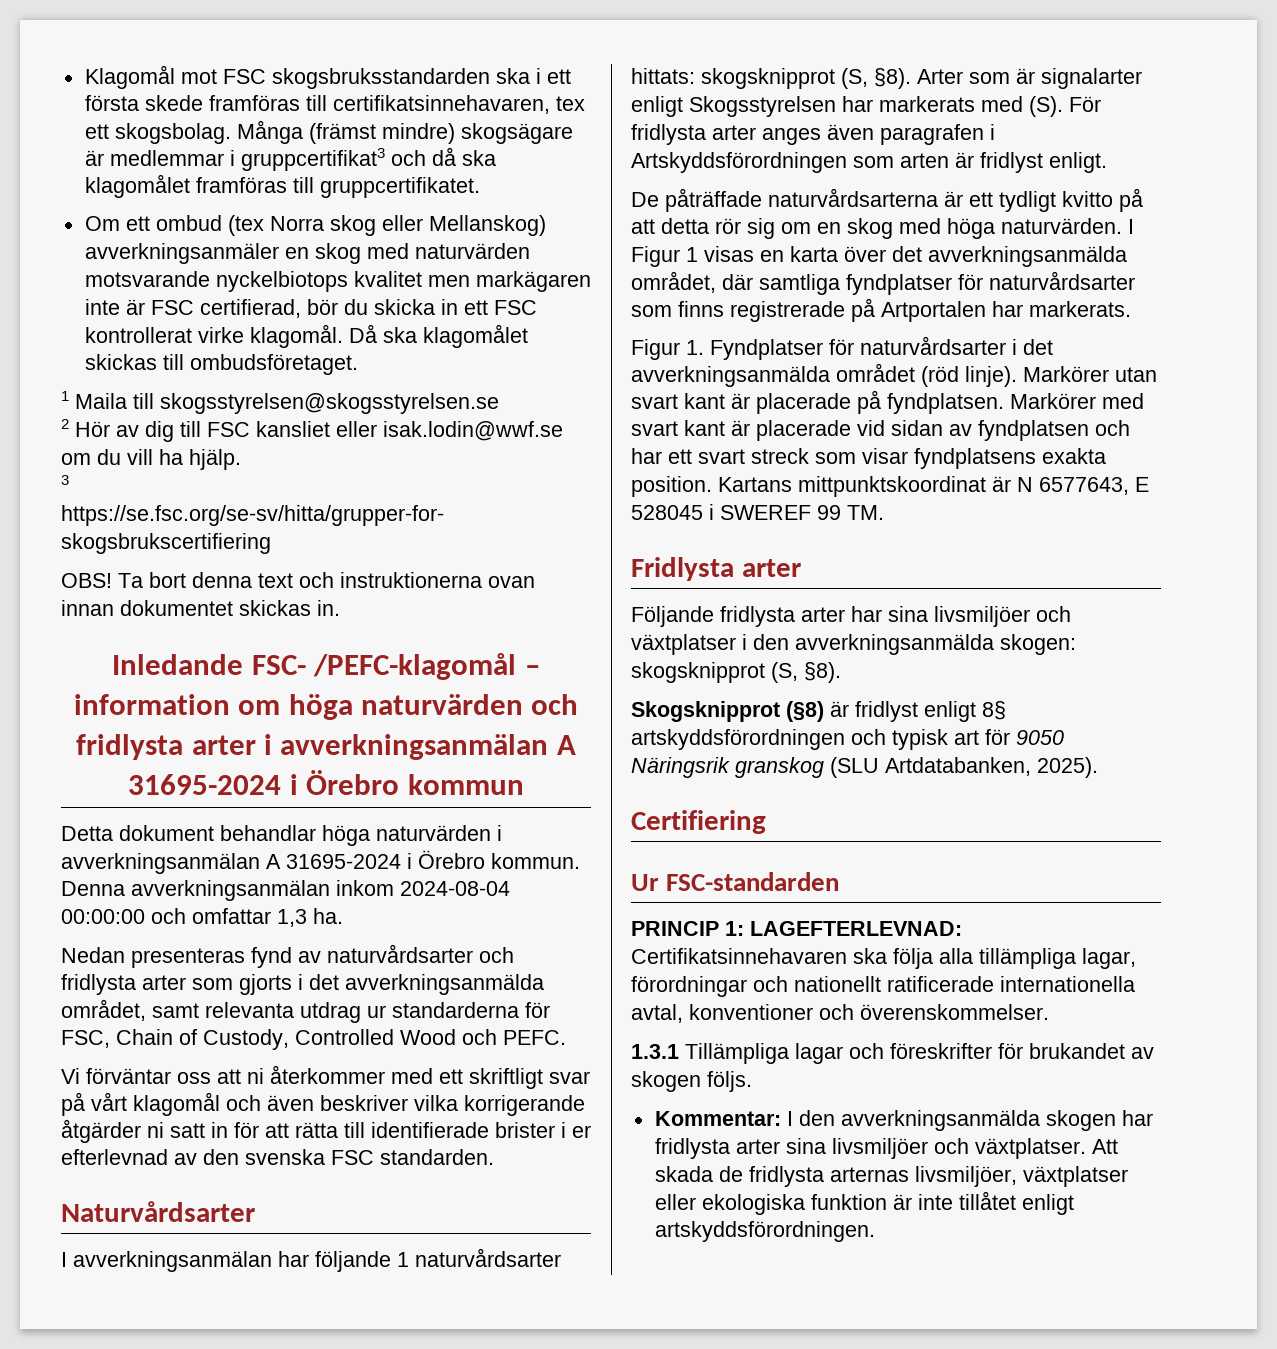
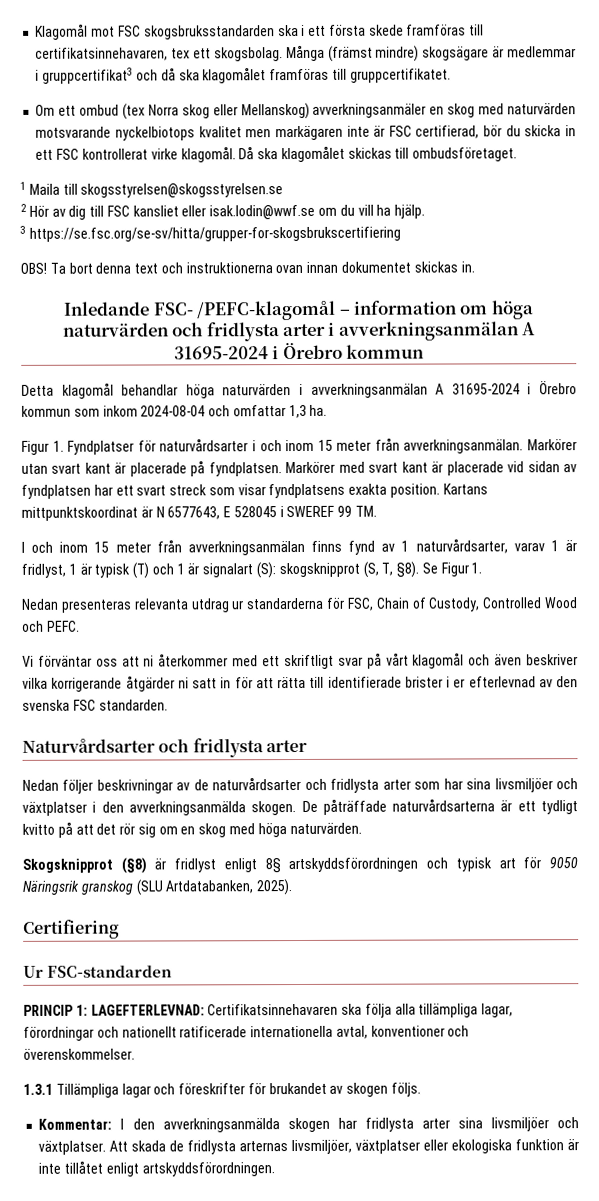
- Detta dokument behandlar höga naturvärden i avverkningsanmälan A 31695-2024 i Örebro kommun. Denna avverkningsanmälan inkom 2024-08-04 00:00:00 och omfattar 1,3 ha.
+ Detta klagomål behandlar höga naturvärden i avverkningsanmälan A 31695-2024 i Örebro kommun som inkom 2024-08-04 och omfattar 1,3 ha.
- Nedan presenteras fynd av naturvårdsarter och fridlysta arter som gjorts i det avverkningsanmälda området, samt relevanta utdrag ur standarderna för FSC, Chain of Custody, Controlled Wood och PEFC.
+ Figur 1. Fyndplatser för naturvårdsarter i och inom 15 meter från avverkningsanmälan. Markörer utan svart kant är placerade på fyndplatsen. Markörer med svart kant är placerade vid sidan av fyndplatsen har ett svart streck som visar fyndplatsens exakta position. Kartans mittpunktskoordinat är N 6577643, E 528045 i SWEREF 99 TM.
+ I och inom 15 meter från avverkningsanmälan finns fynd av 1 naturvårdsarter, varav 1 är fridlyst, 1 är typisk (T) och 1 är signalart (S): skogsknipprot (S, T, §8). Se Figur 1.
+ Nedan presenteras relevanta utdrag ur standarderna för FSC, Chain of Custody, Controlled Wood och PEFC.
- Naturvårdsarter
- I avverkningsanmälan har följande 1 naturvårdsarter hittats: skogsknipprot (S, §8). Arter som är signalarter enligt Skogsstyrelsen har markerats med (S). För fridlysta arter anges även paragrafen i Artskyddsförordningen som arten är fridlyst enligt.
- De påträffade naturvårdsarterna är ett tydligt kvitto på att detta rör sig om en skog med höga naturvärden. I Figur 1 visas en karta över det avverkningsanmälda området, där samtliga fyndplatser för naturvårdsarter som finns registrerade på Artportalen har markerats.
- Figur 1. Fyndplatser för naturvårdsarter i det avverkningsanmälda området (röd linje). Markörer utan svart kant är placerade på fyndplatsen. Markörer med svart kant är placerade vid sidan av fyndplatsen och har ett svart streck som visar fyndplatsens exakta position. Kartans mittpunktskoordinat är N 6577643, E 528045 i SWEREF 99 TM.
- Fridlysta arter
- Följande fridlysta arter har sina livsmiljöer och växtplatser i den avverkningsanmälda skogen: skogsknipprot (S, §8).
+ Naturvårdsarter och fridlysta arter
+ Nedan följer beskrivningar av de naturvårdsarter och fridlysta arter som har sina livsmiljöer och växtplatser i den avverkningsanmälda skogen. De påträffade naturvårdsarterna är ett tydligt kvitto på att det rör sig om en skog med höga naturvärden.

